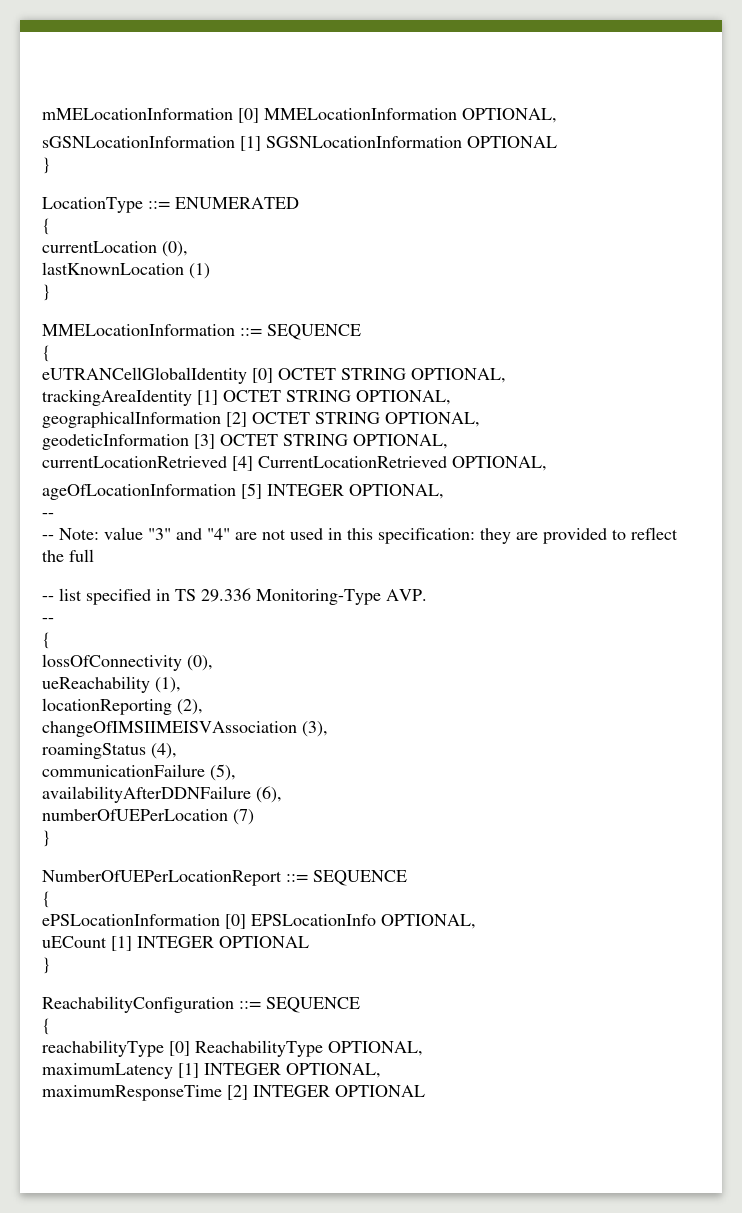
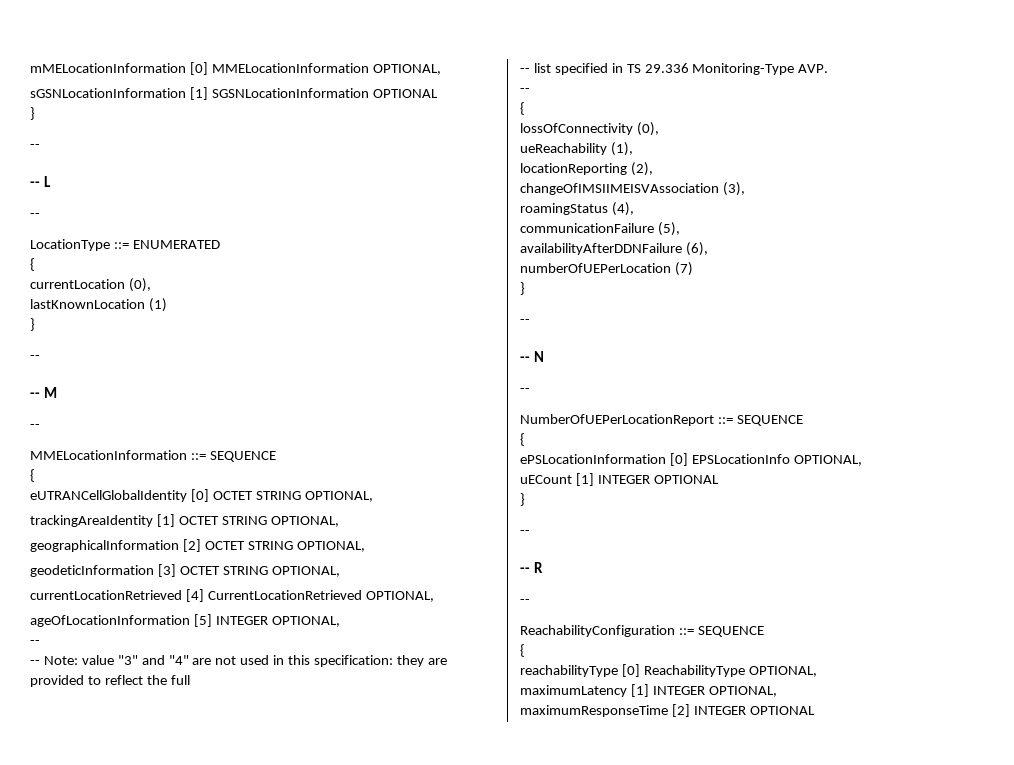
  sGSNLocationInformation [1] SGSNLocationInformation OPTIONAL
  }
+ --
+ -- L
+ --
  lastKnownLocation (1)
  }
+ --
+ -- M
+ --
  numberOfUEPerLocation (7)
  }
+ --
+ -- N
+ --
  uECount [1] INTEGER OPTIONAL
  }
+ --
+ -- R
+ --

